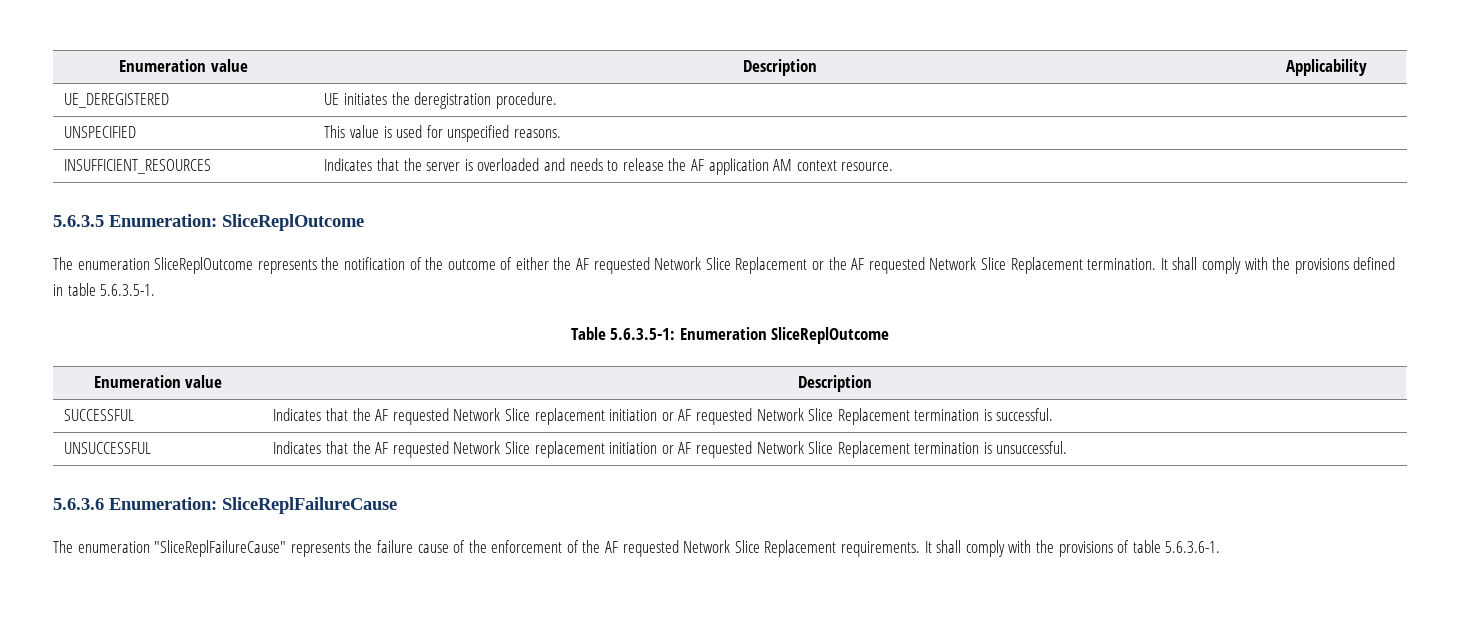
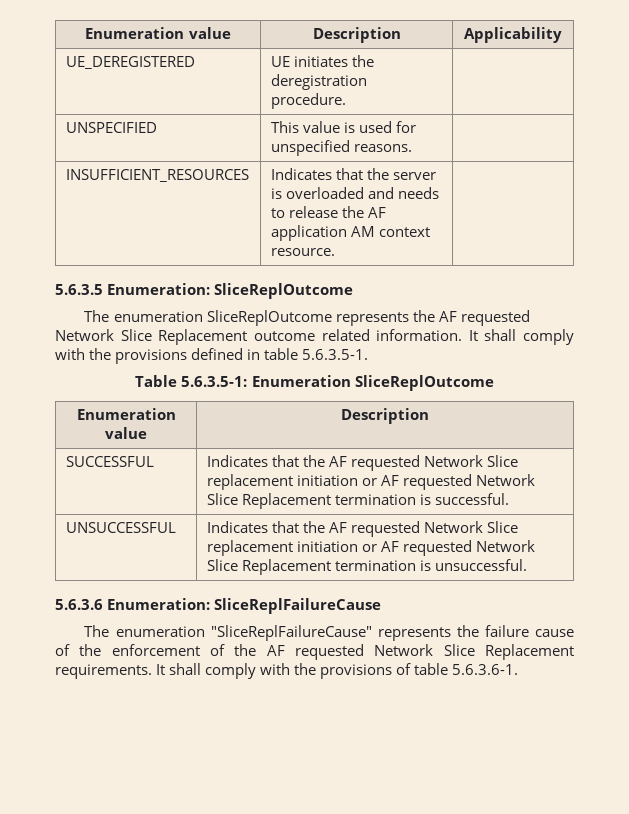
- The enumeration SliceReplOutcome represents the notification of the outcome of either the AF requested Network Slice Replacement or the AF requested Network Slice Replacement termination.
+ The enumeration SliceReplOutcome represents the AF requested Network Slice Replacement outcome related information.

